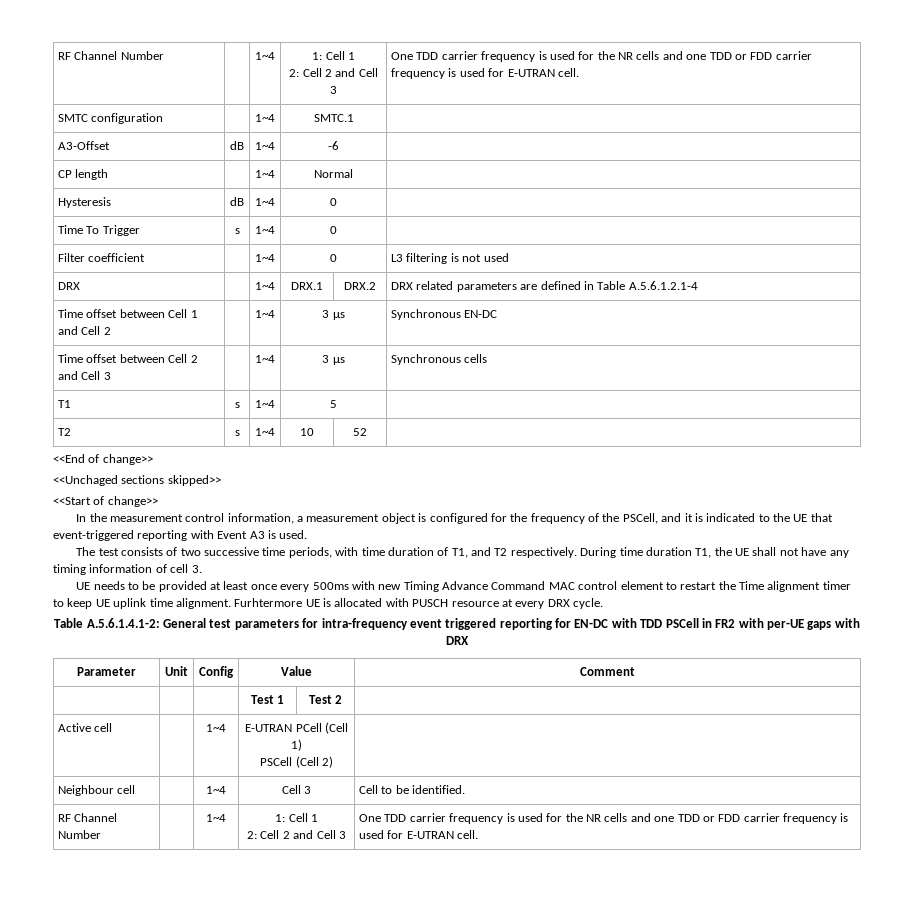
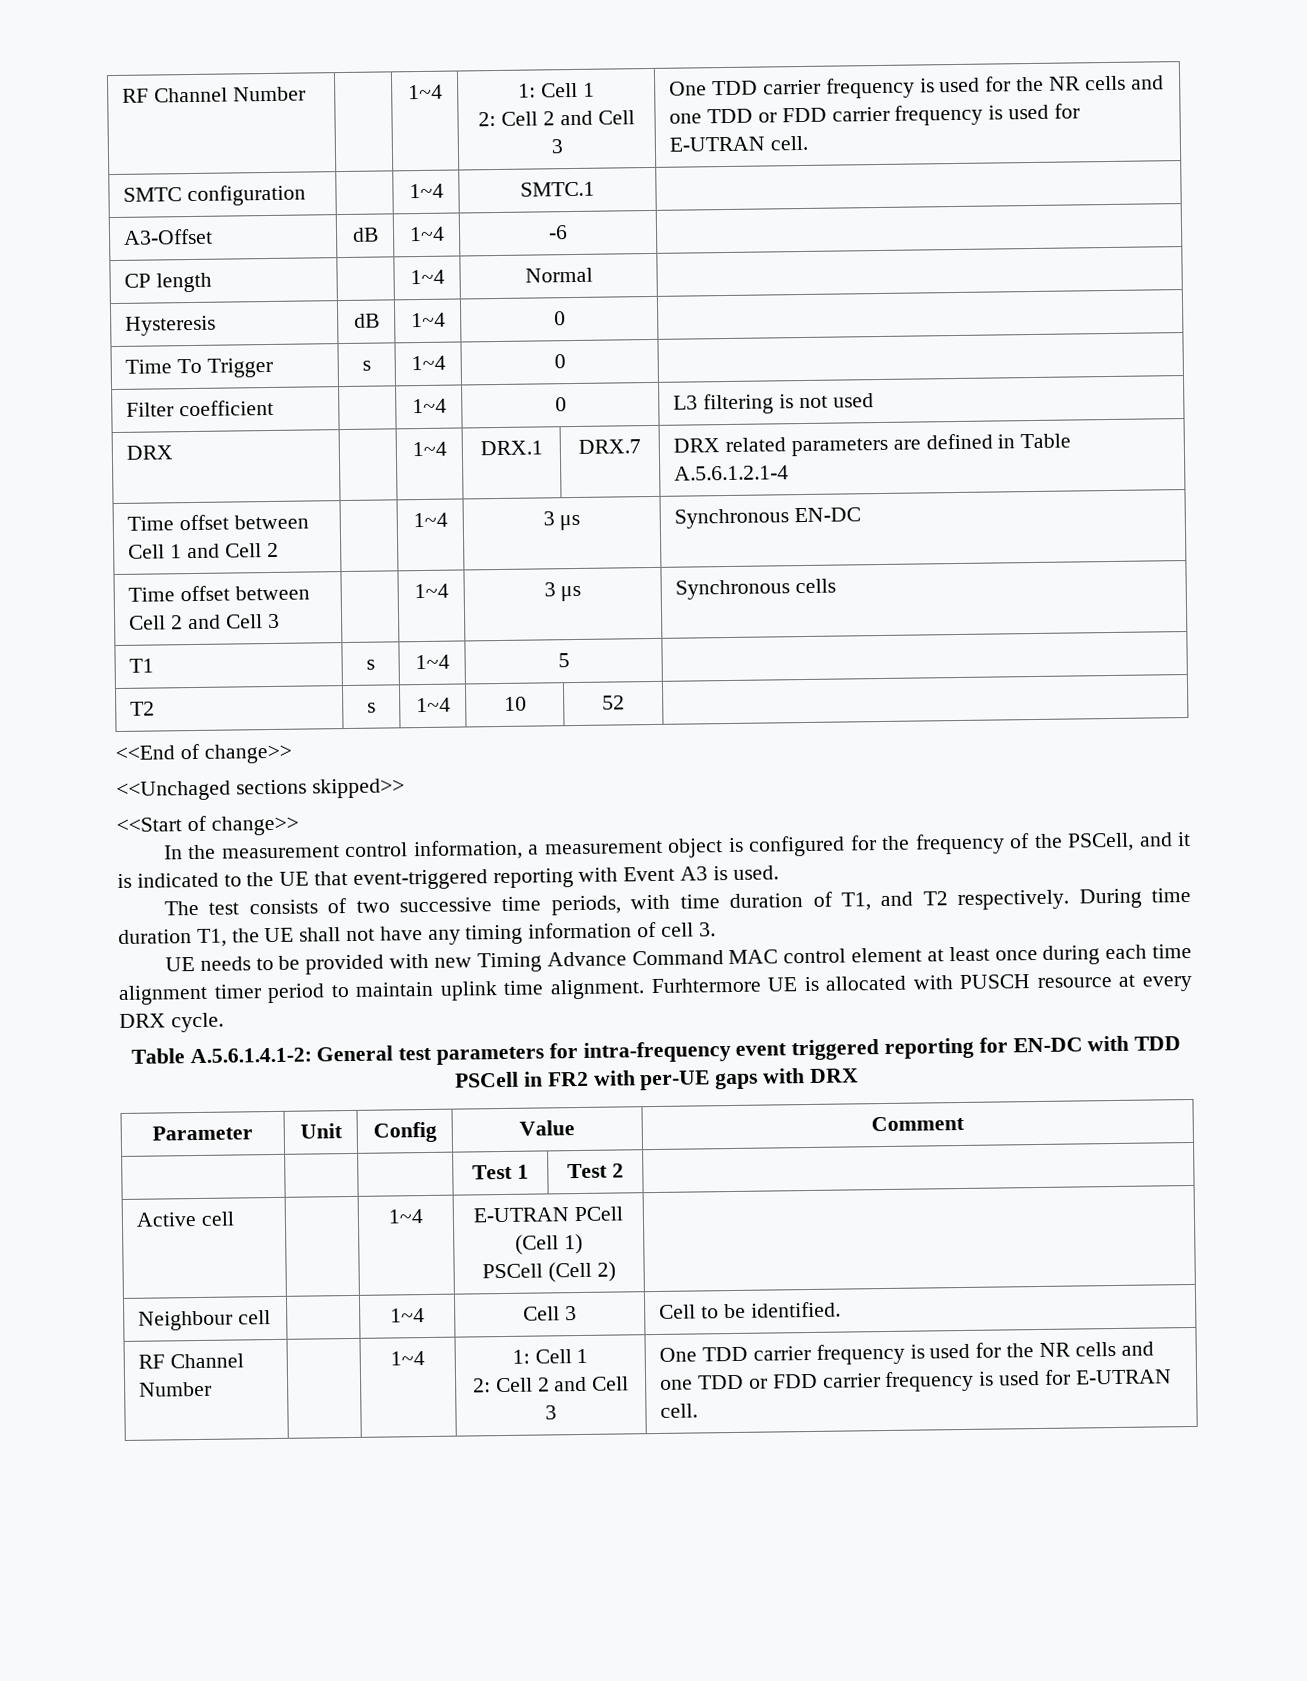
- DRX | | 1~4 | DRX.1 | DRX.2 | DRX related parameters are defined in Table A.5.6.1.2.1-4
+ DRX | | 1~4 | DRX.1 | DRX.7 | DRX related parameters are defined in Table A.5.6.1.2.1-4
- UE needs to be provided at least once every 500ms with new Timing Advance Command MAC control element to restart the Time alignment timer to keep UE uplink time alignment.
+ UE needs to be provided with new Timing Advance Command MAC control element at least once during each time alignment timer period to maintain uplink time alignment.

